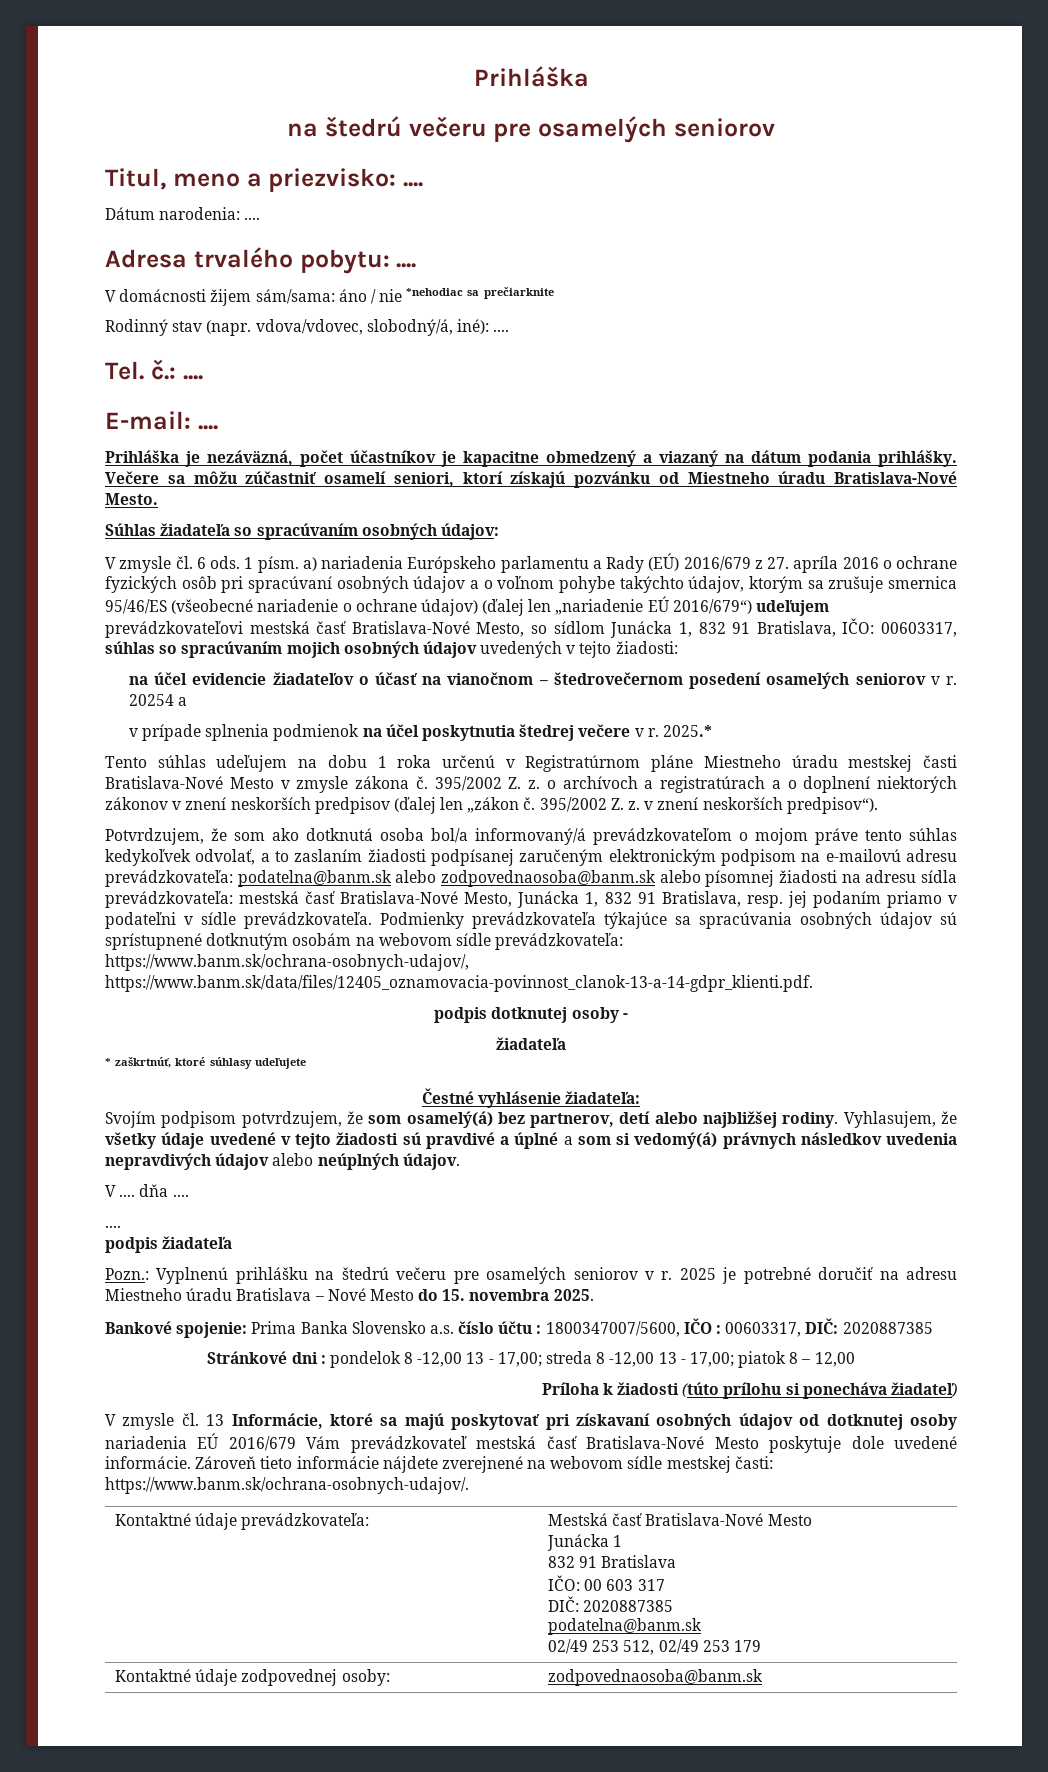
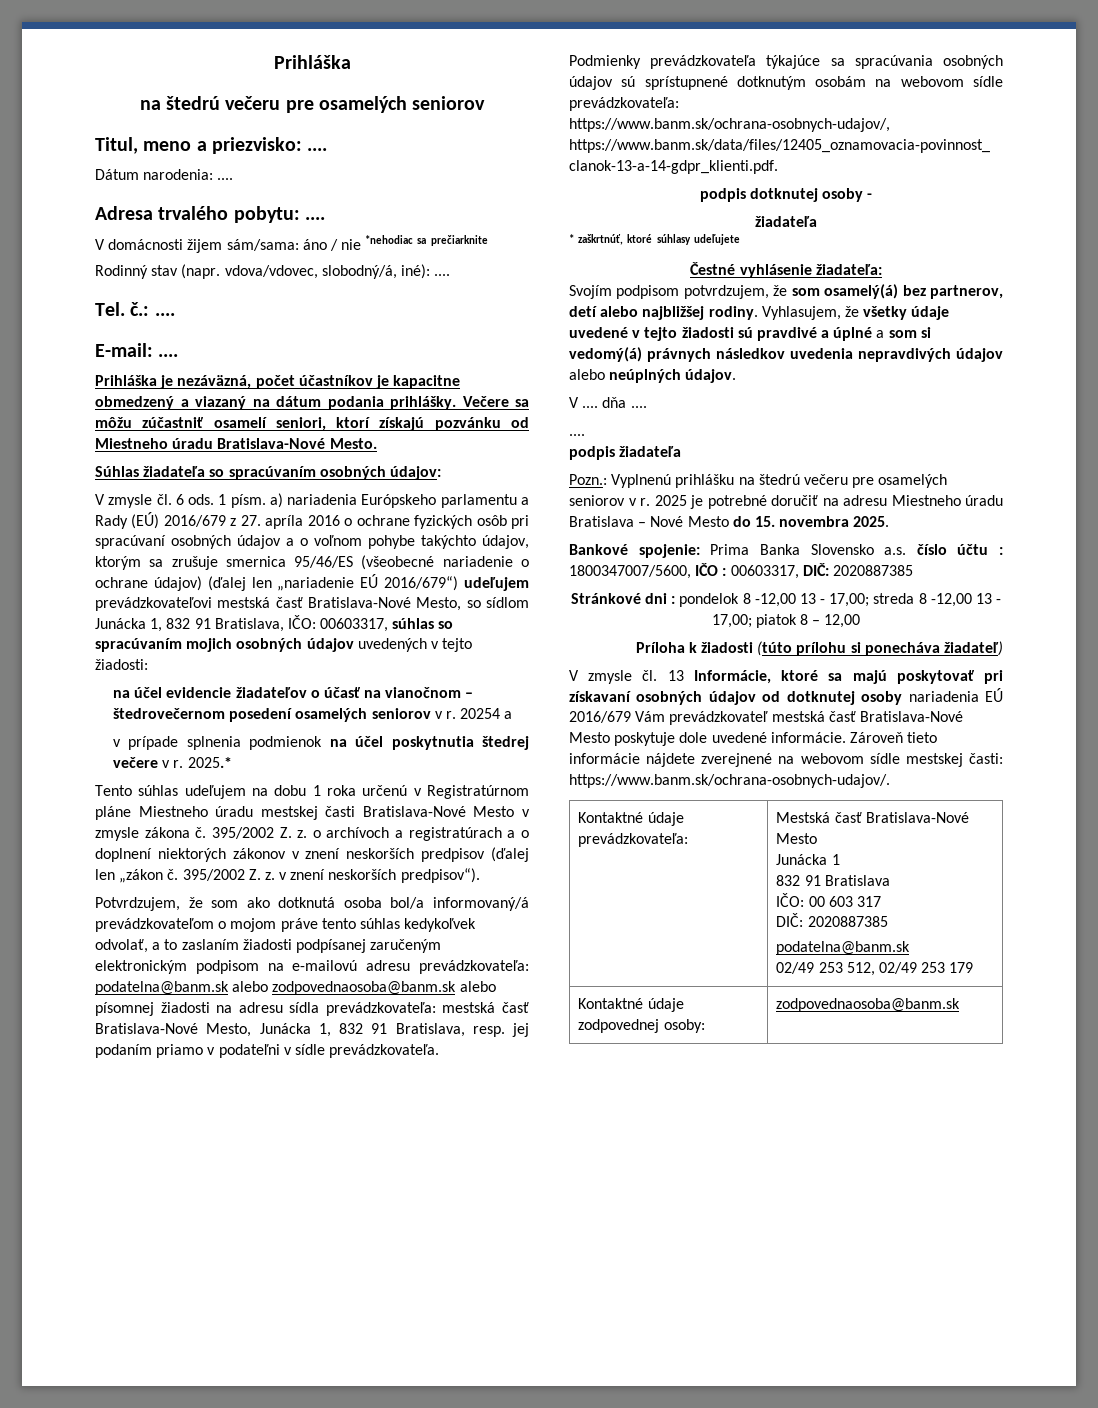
- mestská časť Bratislava-Nové Mesto, Junácka 1, 832 91 Bratislava, resp. jej podaním priamo v podateľni v sídle prevádzkovateľa. Podmienky prevádzkovateľa týkajúce sa spracúvania osobných údajov sú sprístupnené dotknutým osobám na webovom sídle prevádzkovateľa:
+ mestská časť Bratislava-Nové Mesto, Junácka 1, 832 91 Bratislava, resp. jej podaním priamo v podateľni v sídle prevádzkovateľa.
+ Podmienky prevádzkovateľa týkajúce sa spracúvania osobných údajov sú sprístupnené dotknutým osobám na webovom sídle prevádzkovateľa:

